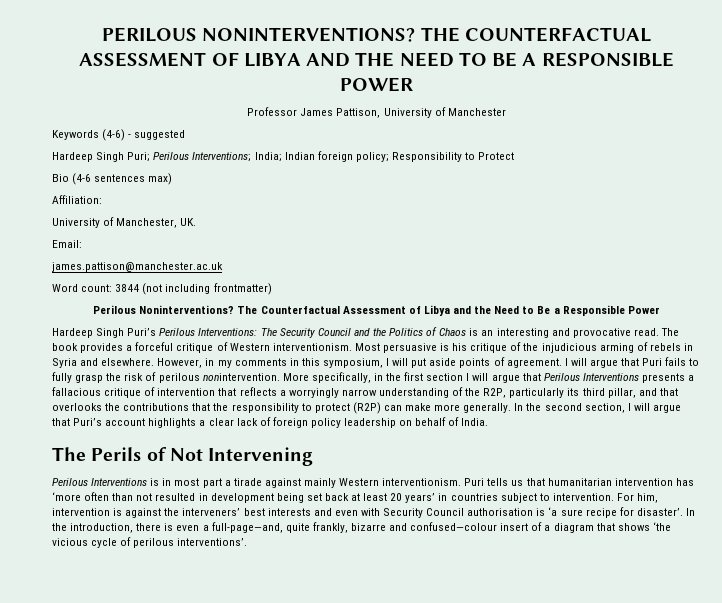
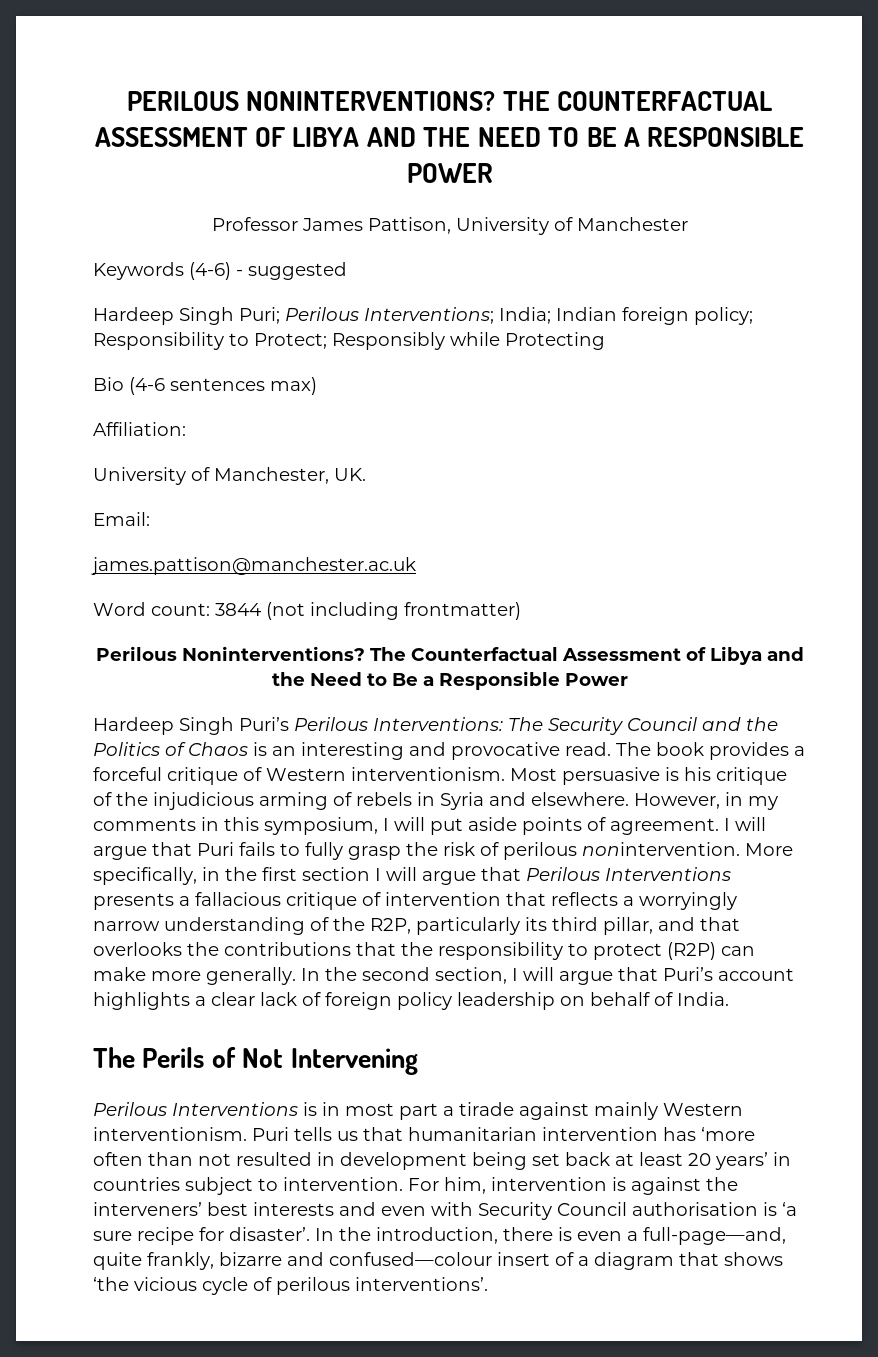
- Hardeep Singh Puri; Perilous Interventions; India; Indian foreign policy; Responsibility to Protect
+ Hardeep Singh Puri; Perilous Interventions; India; Indian foreign policy; Responsibility to Protect; Responsibly while Protecting

